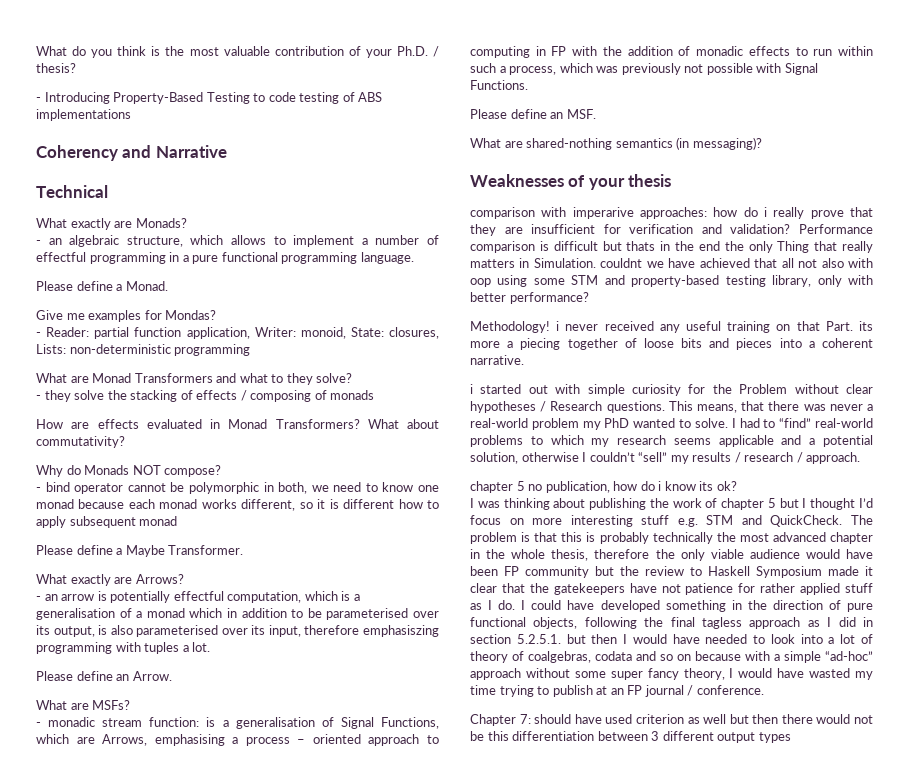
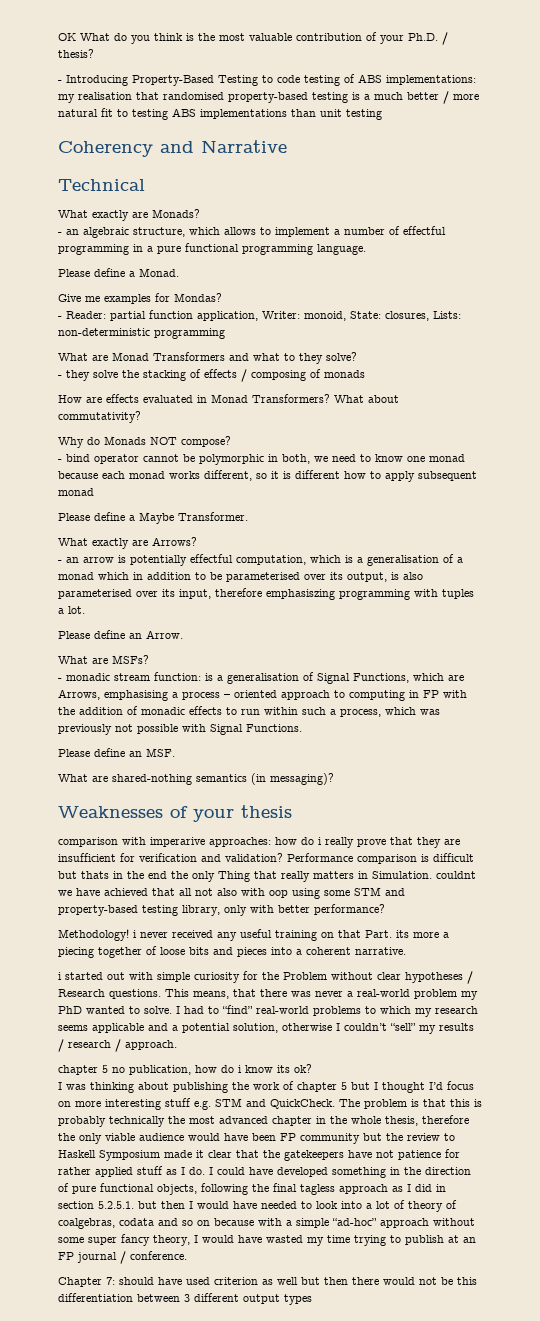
- What do you think is the most valuable contribution of your Ph.D. / thesis?
+ OK What do you think is the most valuable contribution of your Ph.D. / thesis?
- - Introducing Property-Based Testing to code testing of ABS implementations
+ - Introducing Property-Based Testing to code testing of ABS implementations: my realisation that randomised property-based testing is a much better / more natural fit to testing ABS implementations than unit testing

